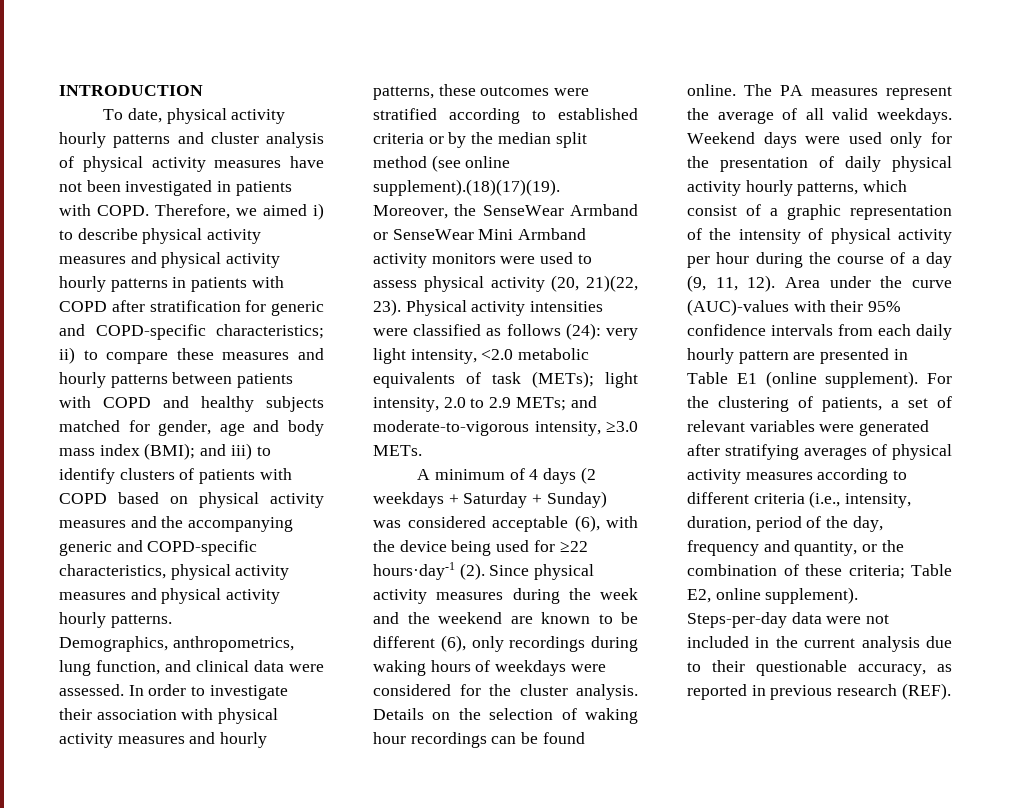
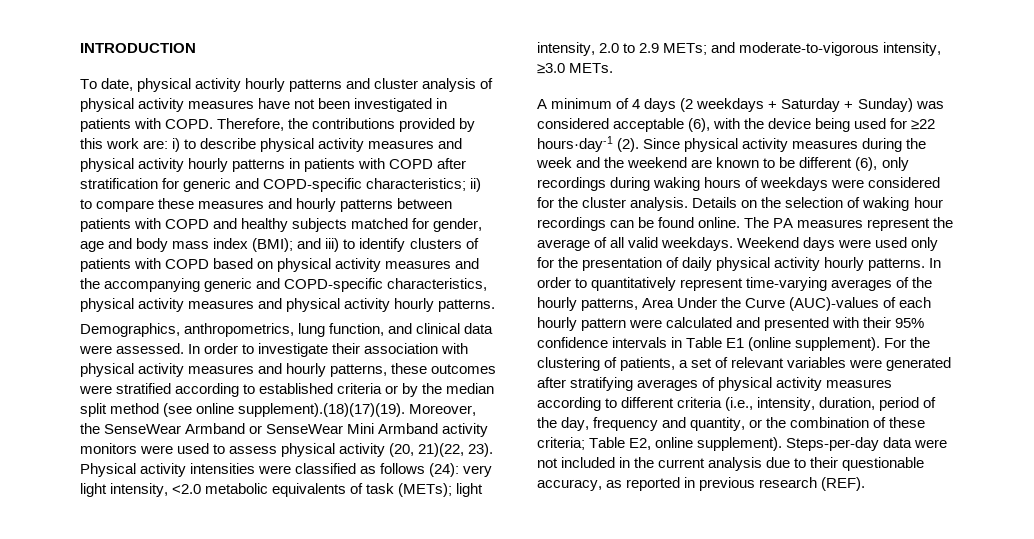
- Therefore, we aimed i) to describe physical activity measures and physical activity hourly patterns in patients with COPD after stratification for generic and COPD-specific characteristics;
+ Therefore, the contributions provided by this work are: i) to describe physical activity measures and physical activity hourly patterns in patients with COPD after stratification for generic and COPD-specific characteristics;
- Weekend days were used only for the presentation of daily physical activity hourly patterns, which consist of a graphic representation of the intensity of physical activity per hour during the course of a day (9, 11, 12). Area under the curve (AUC)-values with their 95% confidence intervals from each daily hourly pattern are presented in Table E1 (online supplement).
+ Weekend days were used only for the presentation of daily physical activity hourly patterns. In order to quantitatively represent time-varying averages of the hourly patterns, Area Under the Curve (AUC)-values of each hourly pattern were calculated and presented with their 95% confidence intervals in Table E1 (online supplement).

